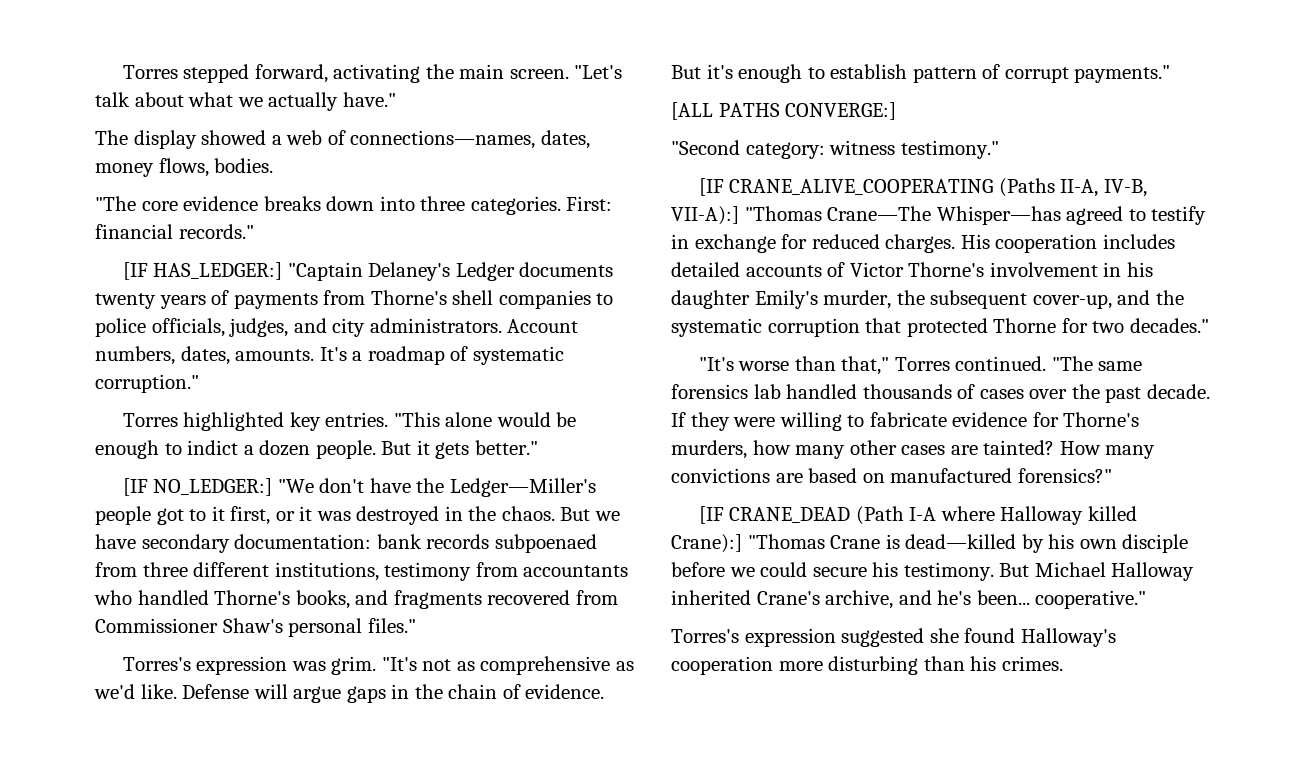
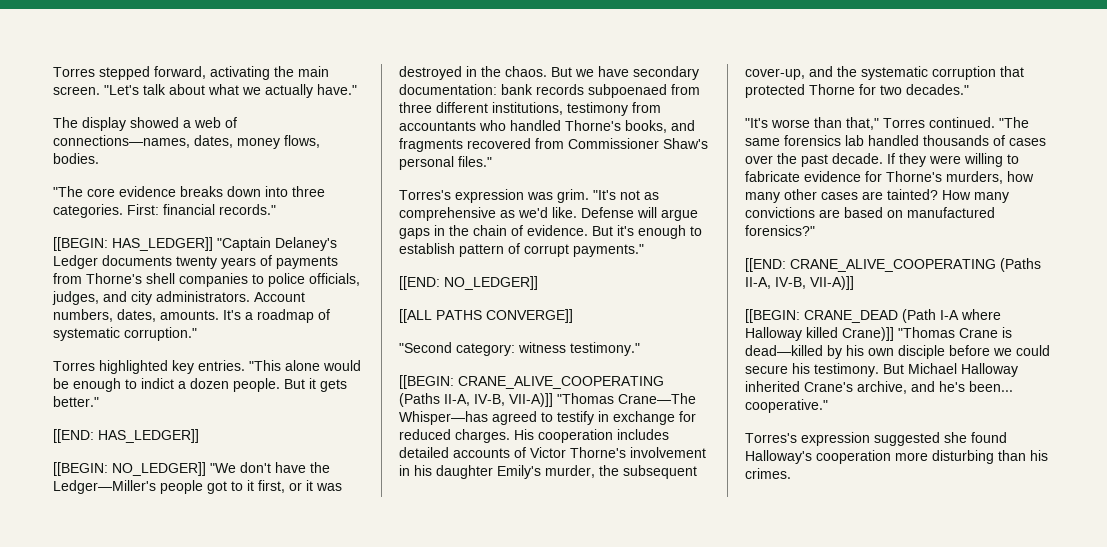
- [IF HAS_LEDGER:] "Captain Delaney's Ledger documents twenty years of payments from Thorne's shell companies to police officials, judges, and city administrators.
+ [[BEGIN: HAS_LEDGER]] "Captain Delaney's Ledger documents twenty years of payments from Thorne's shell companies to police officials, judges, and city administrators.
- [IF NO_LEDGER:] "We don't have the Ledger—Miller's people got to it first, or it was destroyed in the chaos.
+ [[END: HAS_LEDGER]]
+ [[BEGIN: NO_LEDGER]] "We don't have the Ledger—Miller's people got to it first, or it was destroyed in the chaos.
- [ALL PATHS CONVERGE:]
+ [[END: NO_LEDGER]]
+ [[ALL PATHS CONVERGE]]
- [IF CRANE_ALIVE_COOPERATING (Paths II-A, IV-B, VII-A):] "Thomas Crane—The Whisper—has agreed to testify in exchange for reduced charges.
+ [[BEGIN: CRANE_ALIVE_COOPERATING (Paths II-A, IV-B, VII-A)]] "Thomas Crane—The Whisper—has agreed to testify in exchange for reduced charges.
- [IF CRANE_DEAD (Path I-A where Halloway killed Crane):] "Thomas Crane is dead—killed by his own disciple before we could secure his testimony.
+ [[END: CRANE_ALIVE_COOPERATING (Paths II-A, IV-B, VII-A)]]
+ [[BEGIN: CRANE_DEAD (Path I-A where Halloway killed Crane)]] "Thomas Crane is dead—killed by his own disciple before we could secure his testimony.

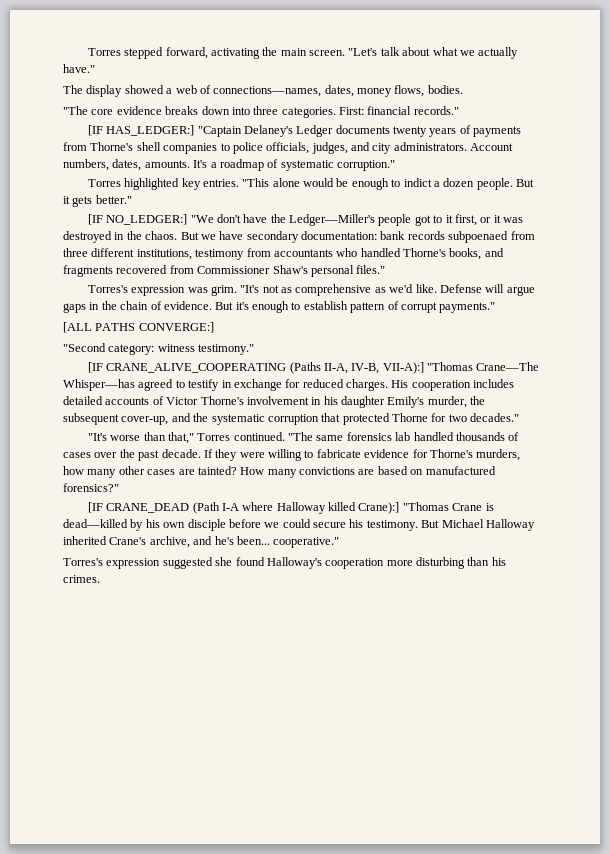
- [[BEGIN: HAS_LEDGER]] "Captain Delaney's Ledger documents twenty years of payments from Thorne's shell companies to police officials, judges, and city administrators.
+ [IF HAS_LEDGER:] "Captain Delaney's Ledger documents twenty years of payments from Thorne's shell companies to police officials, judges, and city administrators.
- [[END: HAS_LEDGER]]
- [[BEGIN: NO_LEDGER]] "We don't have the Ledger—Miller's people got to it first, or it was destroyed in the chaos.
+ [IF NO_LEDGER:] "We don't have the Ledger—Miller's people got to it first, or it was destroyed in the chaos.
- [[END: NO_LEDGER]]
- [[ALL PATHS CONVERGE]]
+ [ALL PATHS CONVERGE:]
- [[BEGIN: CRANE_ALIVE_COOPERATING (Paths II-A, IV-B, VII-A)]] "Thomas Crane—The Whisper—has agreed to testify in exchange for reduced charges.
+ [IF CRANE_ALIVE_COOPERATING (Paths II-A, IV-B, VII-A):] "Thomas Crane—The Whisper—has agreed to testify in exchange for reduced charges.
- [[END: CRANE_ALIVE_COOPERATING (Paths II-A, IV-B, VII-A)]]
- [[BEGIN: CRANE_DEAD (Path I-A where Halloway killed Crane)]] "Thomas Crane is dead—killed by his own disciple before we could secure his testimony.
+ [IF CRANE_DEAD (Path I-A where Halloway killed Crane):] "Thomas Crane is dead—killed by his own disciple before we could secure his testimony.

